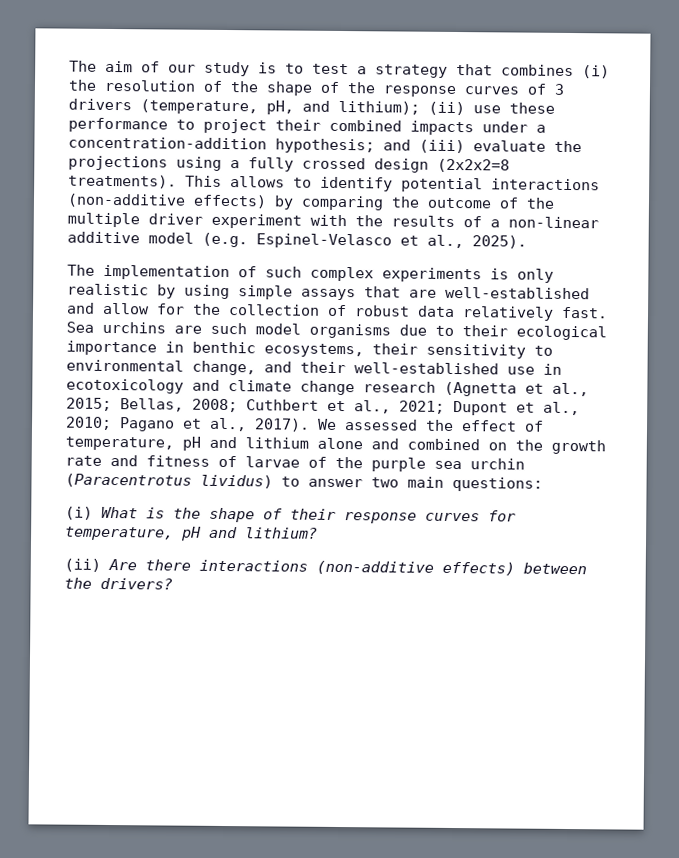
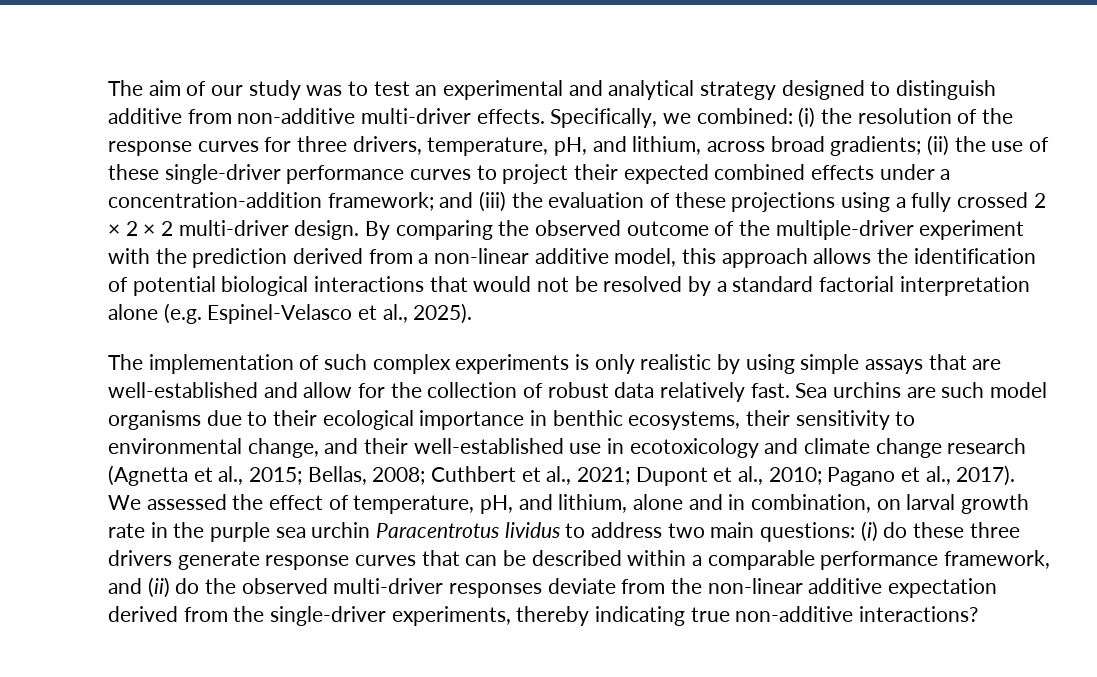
- The aim of our study is to test a strategy that combines (i) the resolution of the shape of the response curves of 3 drivers (temperature, pH, and lithium); (ii) use these performance to project their combined impacts under a concentration-addition hypothesis; and (iii) evaluate the projections using a fully crossed design (2x2x2=8 treatments). This allows to identify potential interactions (non-additive effects) by comparing the outcome of the multiple driver experiment with the results of a non-linear additive model (e.g. Espinel-Velasco et al., 2025).
+ The aim of our study was to test an experimental and analytical strategy designed to distinguish additive from non-additive multi-driver effects. Specifically, we combined: (i) the resolution of the response curves for three drivers, temperature, pH, and lithium, across broad gradients; (ii) the use of these single-driver performance curves to project their expected combined effects under a concentration-addition framework; and (iii) the evaluation of these projections using a fully crossed 2 × 2 × 2 multi-driver design. By comparing the observed outcome of the multiple-driver experiment with the prediction derived from a non-linear additive model, this approach allows the identification of potential biological interactions that would not be resolved by a standard factorial interpretation alone (e.g. Espinel-Velasco et al., 2025).
- We assessed the effect of temperature, pH and lithium alone and combined on the growth rate and fitness of larvae of the purple sea urchin (Paracentrotus lividus) to answer two main questions:
- (i) What is the shape of their response curves for temperature, pH and lithium?
- (ii) Are there interactions (non-additive effects) between the drivers?
+ We assessed the effect of temperature, pH, and lithium, alone and in combination, on larval growth rate in the purple sea urchin Paracentrotus lividus to address two main questions: (i) do these three drivers generate response curves that can be described within a comparable performance framework, and (ii) do the observed multi-driver responses deviate from the non-linear additive expectation derived from the single-driver experiments, thereby indicating true non-additive interactions?

